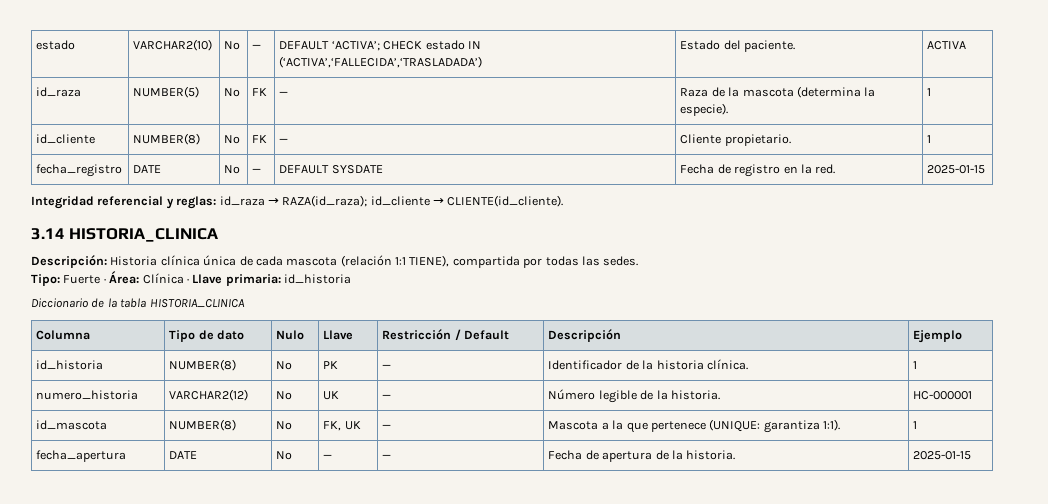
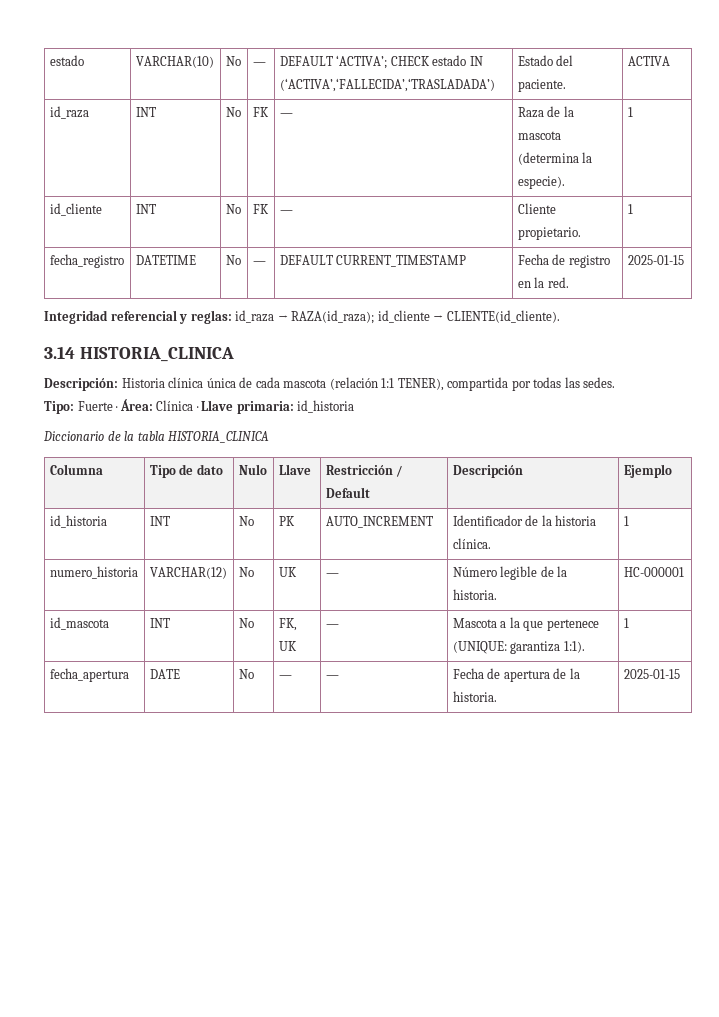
- estado | VARCHAR2(10) | No | — | DEFAULT ‘ACTIVA’; CHECK estado IN (‘ACTIVA’,‘FALLECIDA’,‘TRASLADADA’) | Estado del paciente. | ACTIVA
+ estado | VARCHAR(10) | No | — | DEFAULT ‘ACTIVA’; CHECK estado IN (‘ACTIVA’,‘FALLECIDA’,‘TRASLADADA’) | Estado del paciente. | ACTIVA
- id_raza | NUMBER(5) | No | FK | — | Raza de la mascota (determina la especie). | 1
+ id_raza | INT | No | FK | — | Raza de la mascota (determina la especie). | 1
- id_cliente | NUMBER(8) | No | FK | — | Cliente propietario. | 1
+ id_cliente | INT | No | FK | — | Cliente propietario. | 1
- fecha_registro | DATE | No | — | DEFAULT SYSDATE | Fecha de registro en la red. | 2025-01-15
+ fecha_registro | DATETIME | No | — | DEFAULT CURRENT_TIMESTAMP | Fecha de registro en la red. | 2025-01-15
- Descripción: Historia clínica única de cada mascota (relación 1:1 TIENE), compartida por todas las sedes.
+ Descripción: Historia clínica única de cada mascota (relación 1:1 TENER), compartida por todas las sedes.
- id_historia | NUMBER(8) | No | PK | — | Identificador de la historia clínica. | 1
+ id_historia | INT | No | PK | AUTO_INCREMENT | Identificador de la historia clínica. | 1
- numero_historia | VARCHAR2(12) | No | UK | — | Número legible de la historia. | HC-000001
+ numero_historia | VARCHAR(12) | No | UK | — | Número legible de la historia. | HC-000001
- id_mascota | NUMBER(8) | No | FK, UK | — | Mascota a la que pertenece (UNIQUE: garantiza 1:1). | 1
+ id_mascota | INT | No | FK, UK | — | Mascota a la que pertenece (UNIQUE: garantiza 1:1). | 1

